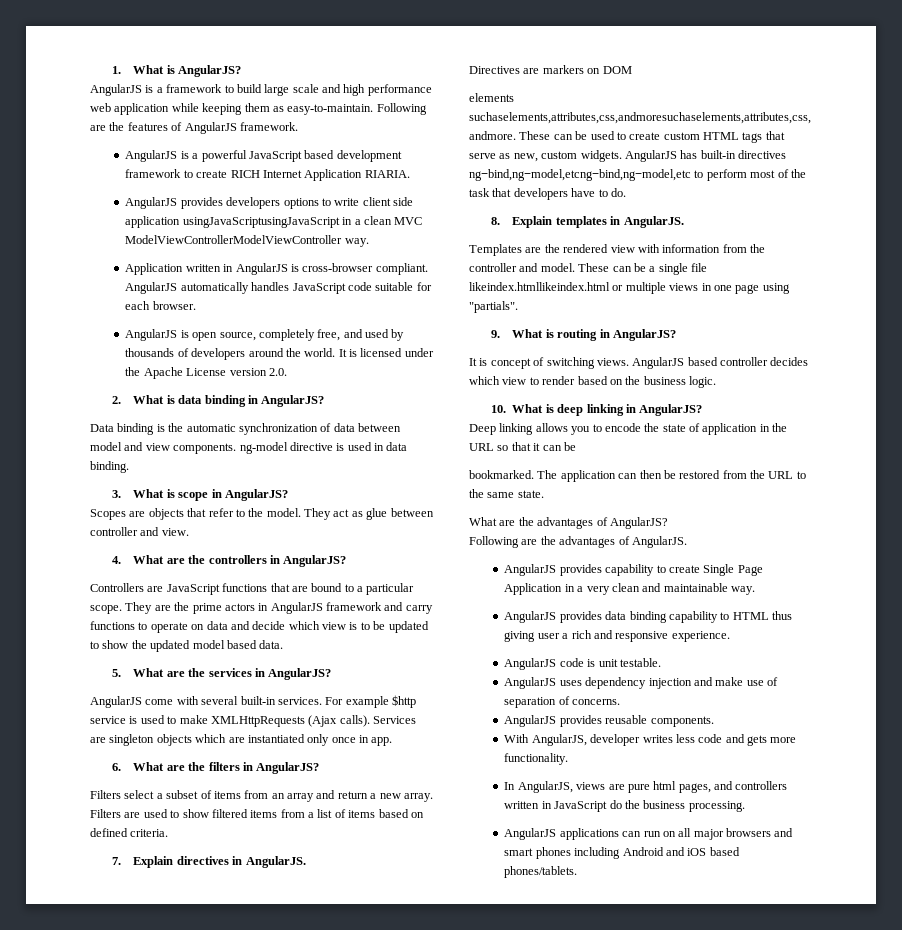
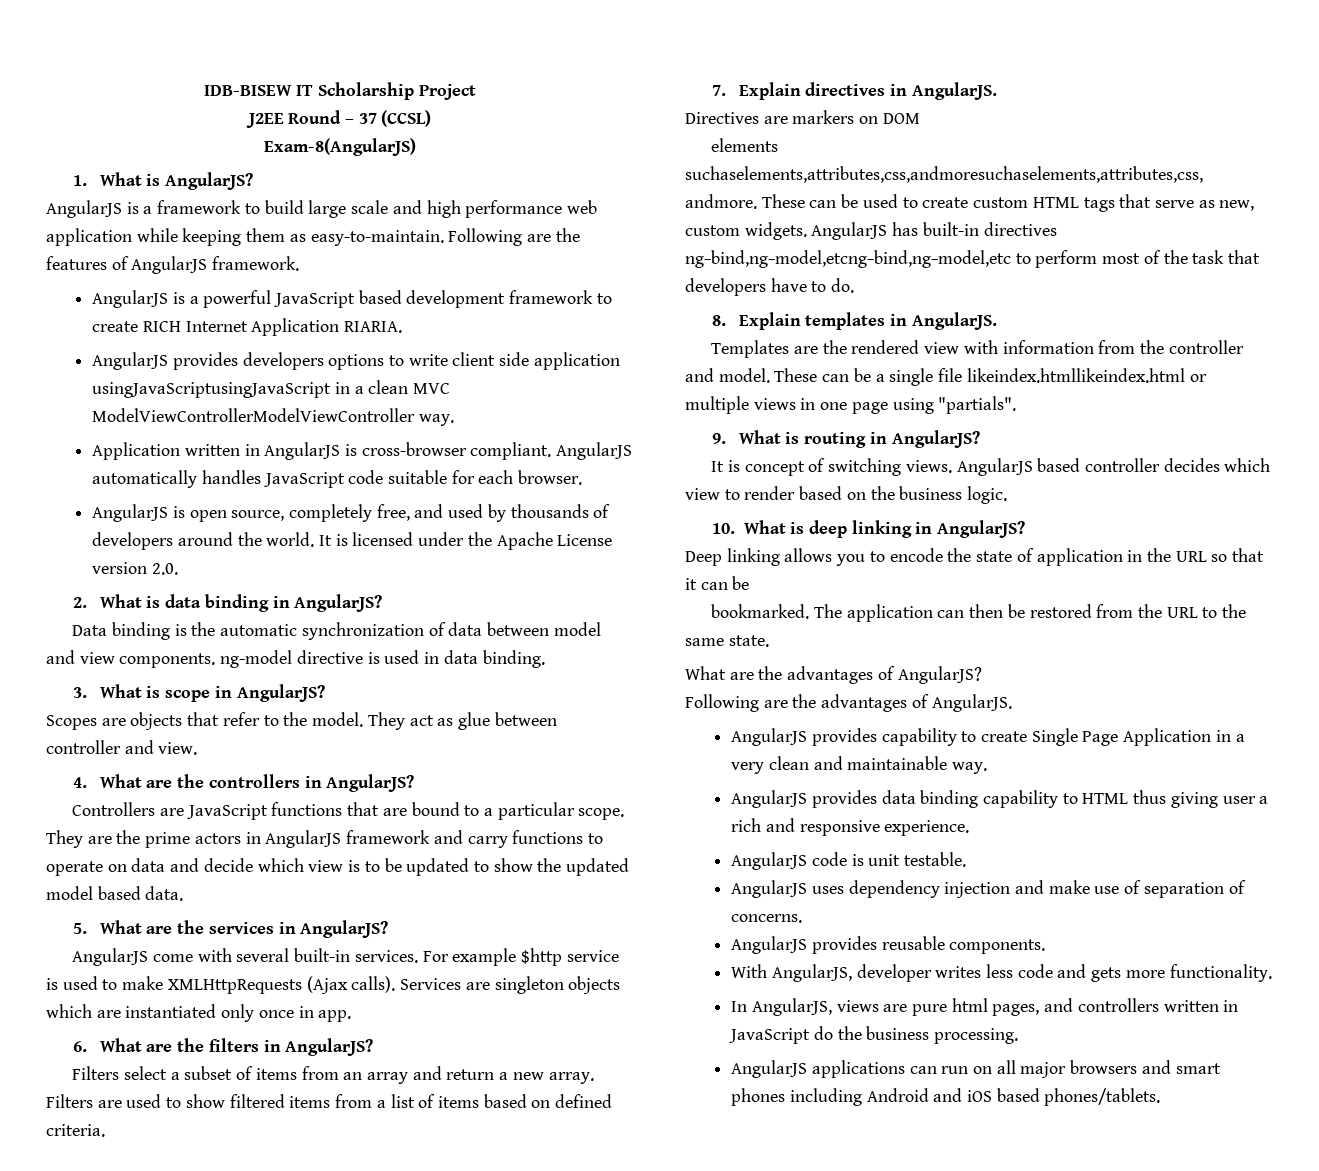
+ IDB-BISEW IT Scholarship Project
+ J2EE Round – 37 (CCSL)
+ Exam-8(AngularJS)

